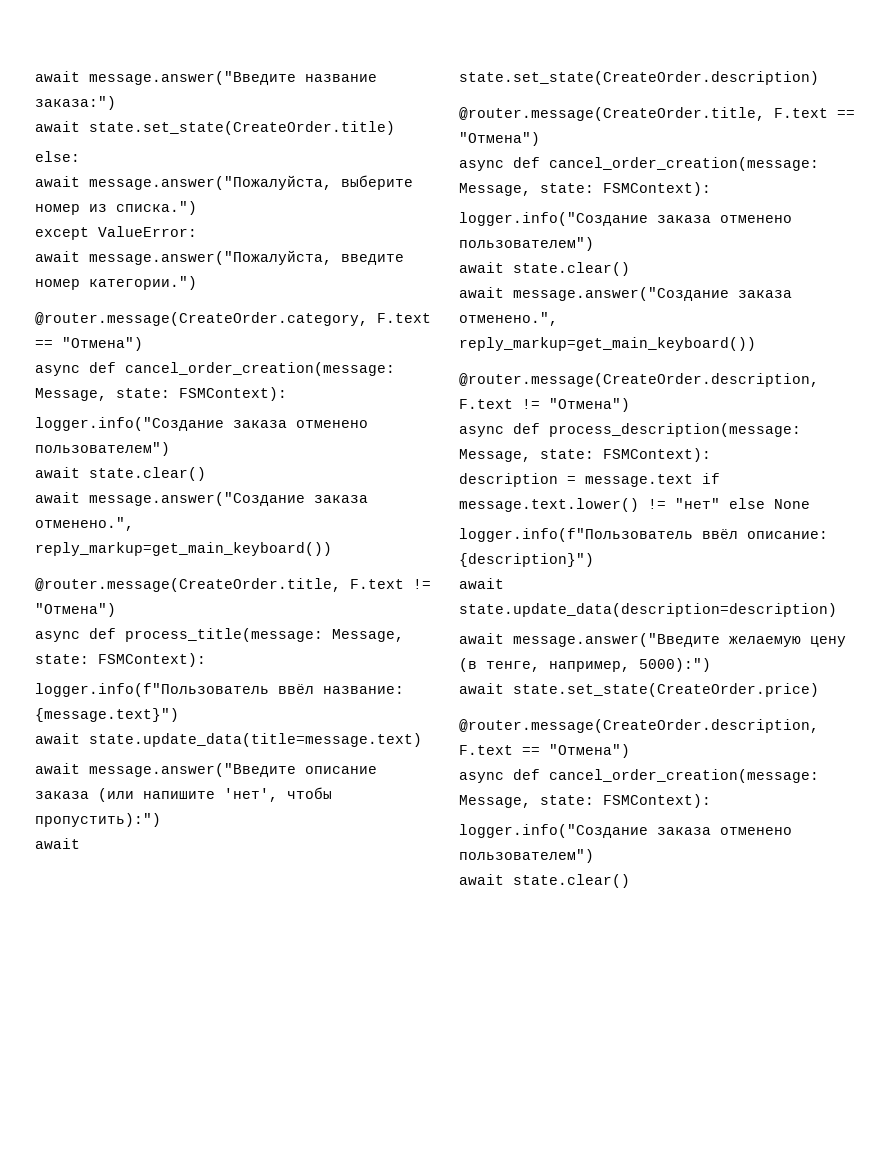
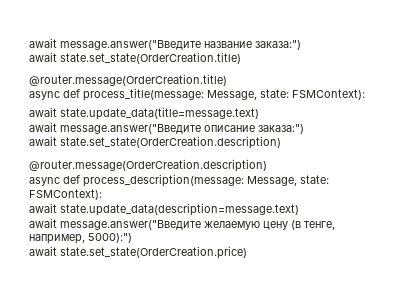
- await state.set_state(CreateOrder.title)
- else:
- await message.answer("Пожалуйста, выберите номер из списка.")
- except ValueError:
- await message.answer("Пожалуйста, введите номер категории.")
- @router.message(CreateOrder.category, F.text == "Отмена")
- async def cancel_order_creation(message: Message, state: FSMContext):
- logger.info("Создание заказа отменено пользователем")
- await state.clear()
- await message.answer("Создание заказа отменено.", reply_markup=get_main_keyboard())
- @router.message(CreateOrder.title, F.text != "Отмена")
+ await state.set_state(OrderCreation.title)
+ @router.message(OrderCreation.title)
- logger.info(f"Пользователь ввёл название: {message.text}")
- await message.answer("Введите описание заказа (или напишите 'нет', чтобы пропустить):")
- await state.set_state(CreateOrder.description)
- @router.message(CreateOrder.title, F.text == "Отмена")
- async def cancel_order_creation(message: Message, state: FSMContext):
- logger.info("Создание заказа отменено пользователем")
- await state.clear()
- await message.answer("Создание заказа отменено.", reply_markup=get_main_keyboard())
- @router.message(CreateOrder.description, F.text != "Отмена")
+ await message.answer("Введите описание заказа:")
+ await state.set_state(OrderCreation.description)
+ @router.message(OrderCreation.description)
- description = message.text if message.text.lower() != "нет" else None
- logger.info(f"Пользователь ввёл описание: {description}")
- await state.update_data(description=description)
+ await state.update_data(description=message.text)
- await state.set_state(CreateOrder.price)
- @router.message(CreateOrder.description, F.text == "Отмена")
- async def cancel_order_creation(message: Message, state: FSMContext):
- logger.info("Создание заказа отменено пользователем")
- await state.clear()
+ await state.set_state(OrderCreation.price)

